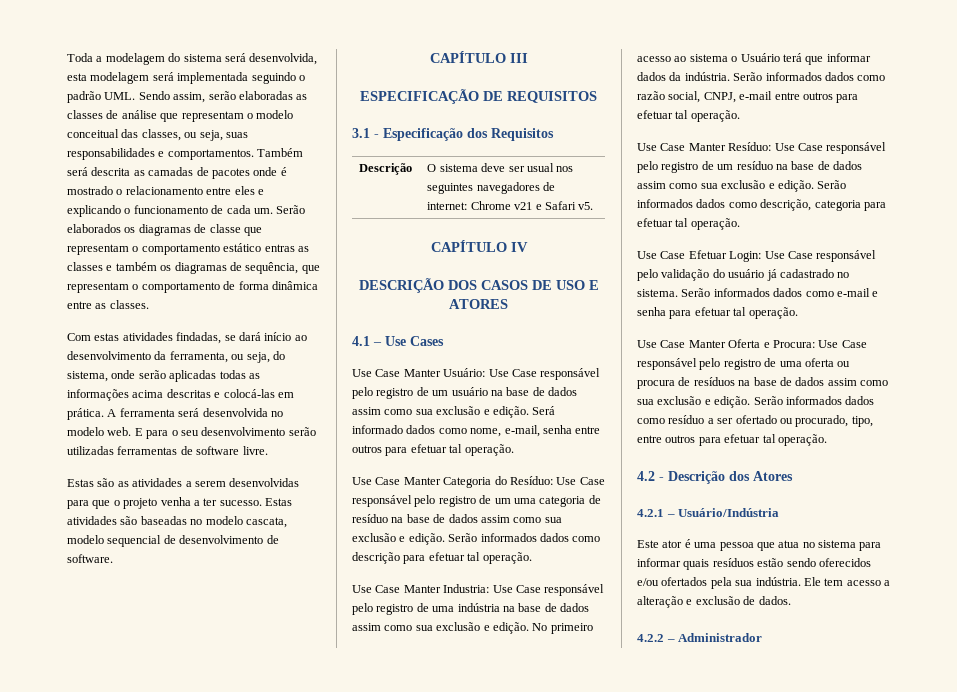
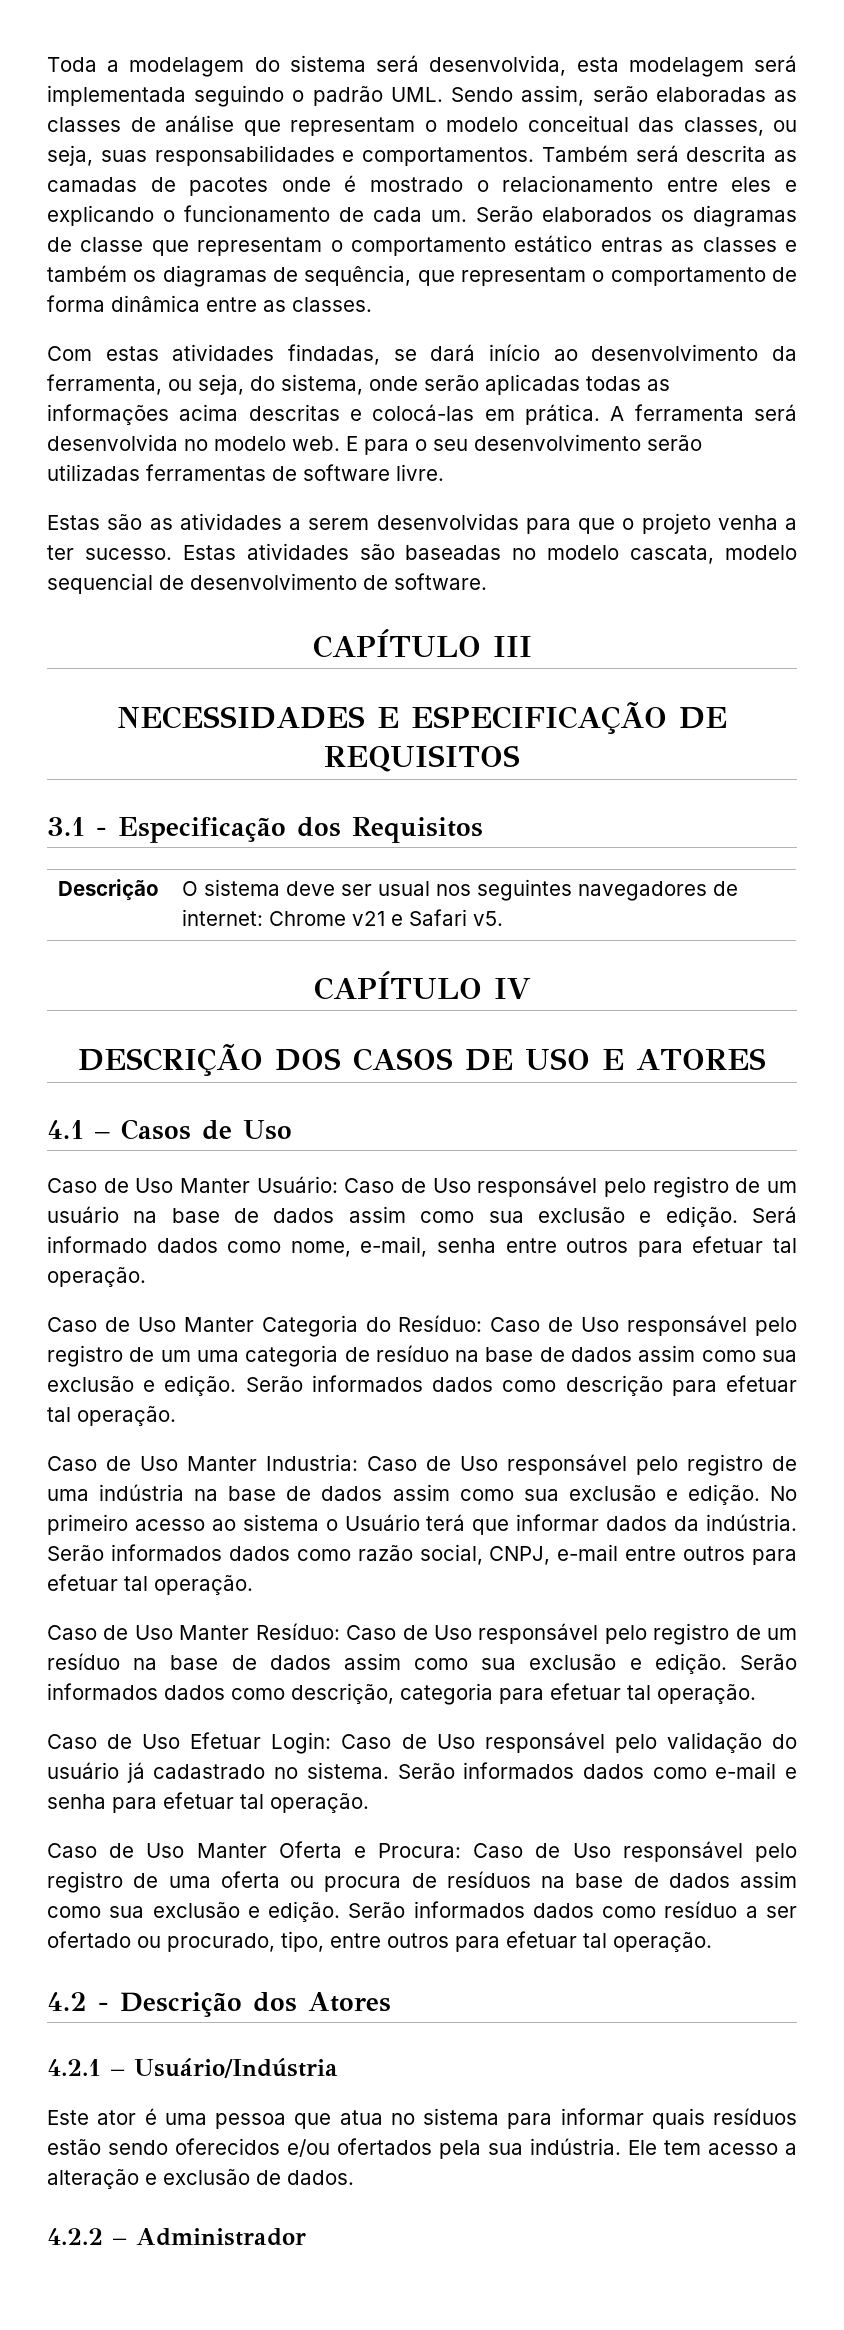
- ESPECIFICAÇÃO DE REQUISITOS
+ NECESSIDADES E ESPECIFICAÇÃO DE REQUISITOS
- 4.1 – Use Cases
- Use Case Manter Usuário: Use Case responsável pelo registro de um usuário na base de dados assim como sua exclusão e edição.
+ 4.1 – Casos de Uso
+ Caso de Uso Manter Usuário: Caso de Uso responsável pelo registro de um usuário na base de dados assim como sua exclusão e edição.
- Use Case Manter Categoria do Resíduo: Use Case responsável pelo registro de um uma categoria de resíduo na base de dados assim como sua exclusão e edição.
+ Caso de Uso Manter Categoria do Resíduo: Caso de Uso responsável pelo registro de um uma categoria de resíduo na base de dados assim como sua exclusão e edição.
- Use Case Manter Industria: Use Case responsável pelo registro de uma indústria na base de dados assim como sua exclusão e edição.
+ Caso de Uso Manter Industria: Caso de Uso responsável pelo registro de uma indústria na base de dados assim como sua exclusão e edição.
- Use Case Manter Resíduo: Use Case responsável pelo registro de um resíduo na base de dados assim como sua exclusão e edição.
+ Caso de Uso Manter Resíduo: Caso de Uso responsável pelo registro de um resíduo na base de dados assim como sua exclusão e edição.
- Use Case Efetuar Login: Use Case responsável pelo validação do usuário já cadastrado no sistema.
+ Caso de Uso Efetuar Login: Caso de Uso responsável pelo validação do usuário já cadastrado no sistema.
- Use Case Manter Oferta e Procura: Use Case responsável pelo registro de uma oferta ou procura de resíduos na base de dados assim como sua exclusão e edição.
+ Caso de Uso Manter Oferta e Procura: Caso de Uso responsável pelo registro de uma oferta ou procura de resíduos na base de dados assim como sua exclusão e edição.

